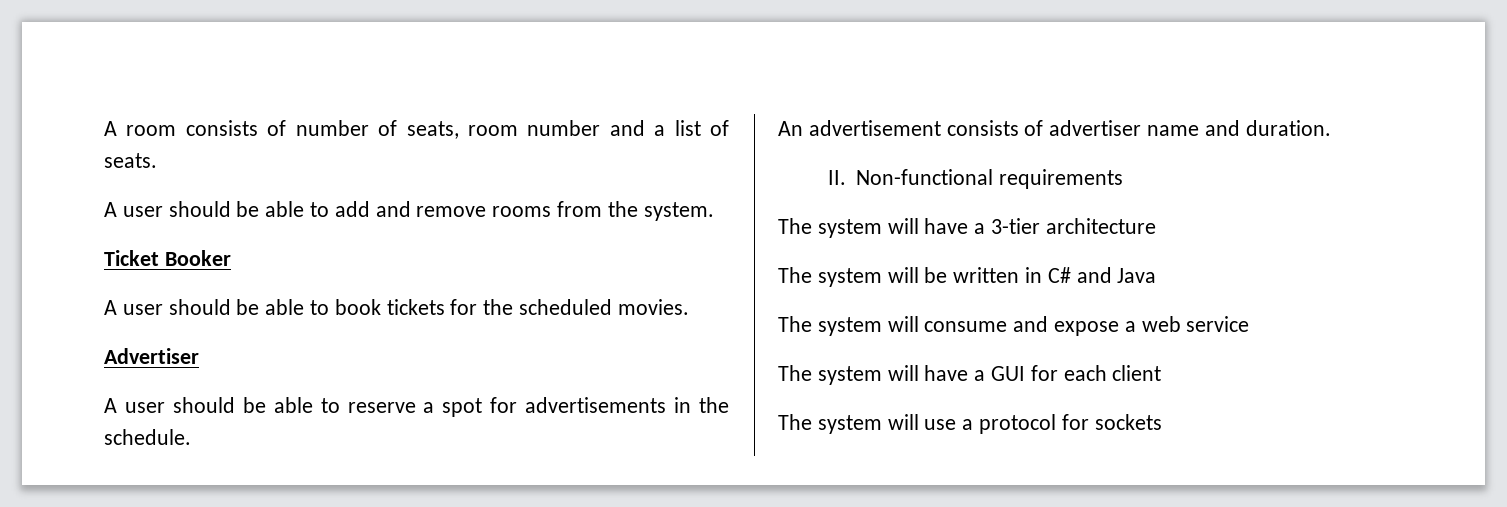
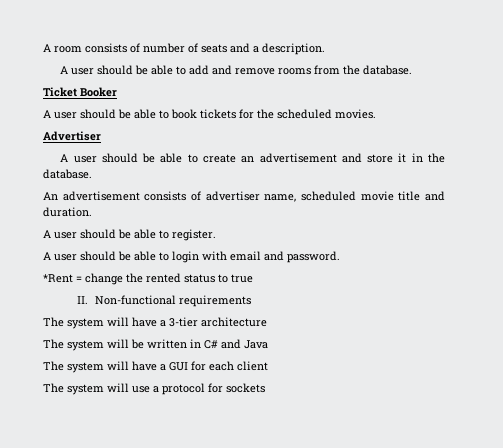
- A room consists of number of seats, room number and a list of seats.
+ A room consists of number of seats and a description.
- A user should be able to add and remove rooms from the system.
+ A user should be able to add and remove rooms from the database.
- A user should be able to reserve a spot for advertisements in the schedule.
+ A user should be able to create an advertisement and store it in the database.
- An advertisement consists of advertiser name and duration.
+ An advertisement consists of advertiser name, scheduled movie title and duration.
+ A user should be able to register.
+ A user should be able to login with email and password.
+ *Rent = change the rented status to true
- The system will consume and expose a web service

